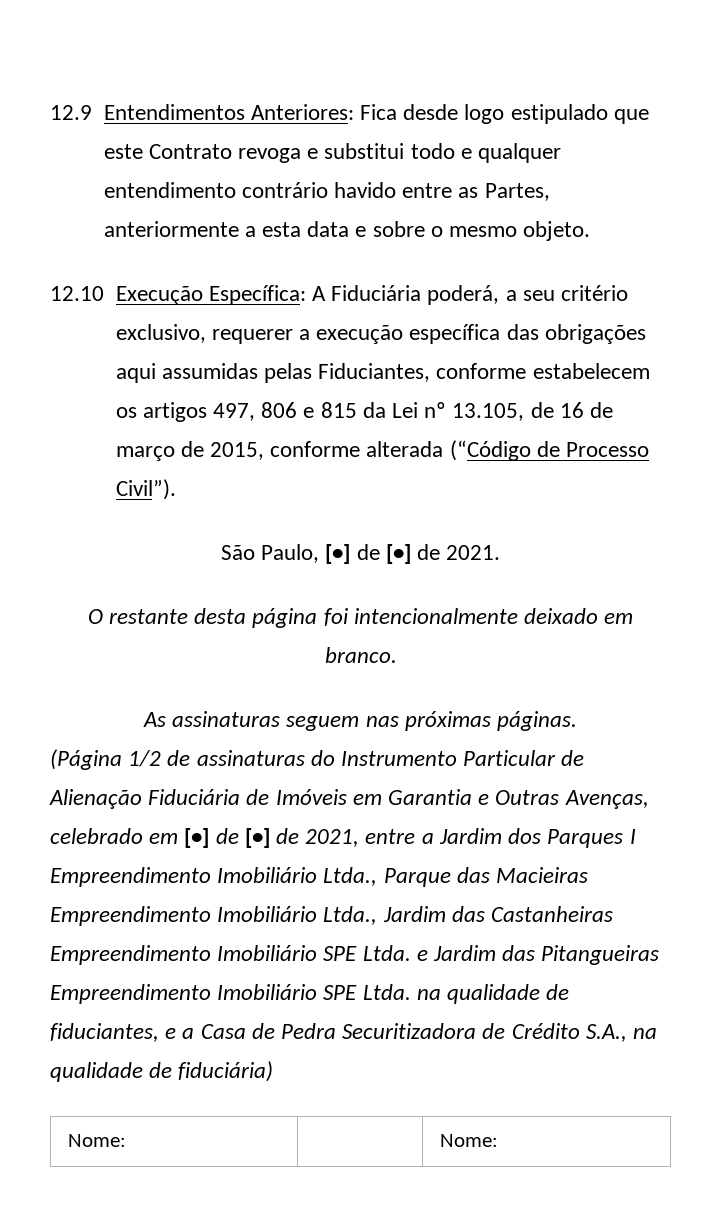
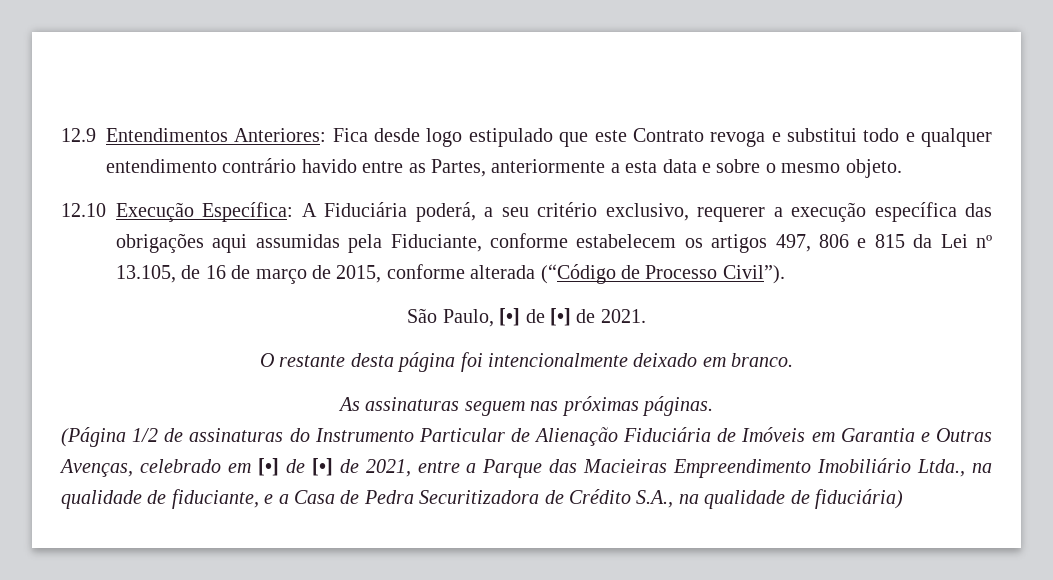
- 12.10 Execução Específica: A Fiduciária poderá, a seu critério exclusivo, requerer a execução específica das obrigações aqui assumidas pelas Fiduciantes, conforme estabelecem os artigos 497, 806 e 815 da Lei nº 13.105, de 16 de março de 2015, conforme alterada (“Código de Processo Civil”).
+ 12.10 Execução Específica: A Fiduciária poderá, a seu critério exclusivo, requerer a execução específica das obrigações aqui assumidas pela Fiduciante, conforme estabelecem os artigos 497, 806 e 815 da Lei nº 13.105, de 16 de março de 2015, conforme alterada (“Código de Processo Civil”).
- (Página 1/2 de assinaturas do Instrumento Particular de Alienação Fiduciária de Imóveis em Garantia e Outras Avenças, celebrado em [•] de [•] de 2021, entre a Jardim dos Parques I Empreendimento Imobiliário Ltda., Parque das Macieiras Empreendimento Imobiliário Ltda., Jardim das Castanheiras Empreendimento Imobiliário SPE Ltda. e Jardim das Pitangueiras Empreendimento Imobiliário SPE Ltda. na qualidade de fiduciantes, e a Casa de Pedra Securitizadora de Crédito S.A., na qualidade de fiduciária)
+ (Página 1/2 de assinaturas do Instrumento Particular de Alienação Fiduciária de Imóveis em Garantia e Outras Avenças, celebrado em [•] de [•] de 2021, entre a Parque das Macieiras Empreendimento Imobiliário Ltda., na qualidade de fiduciante, e a Casa de Pedra Securitizadora de Crédito S.A., na qualidade de fiduciária)
- Nome: | | Nome:

